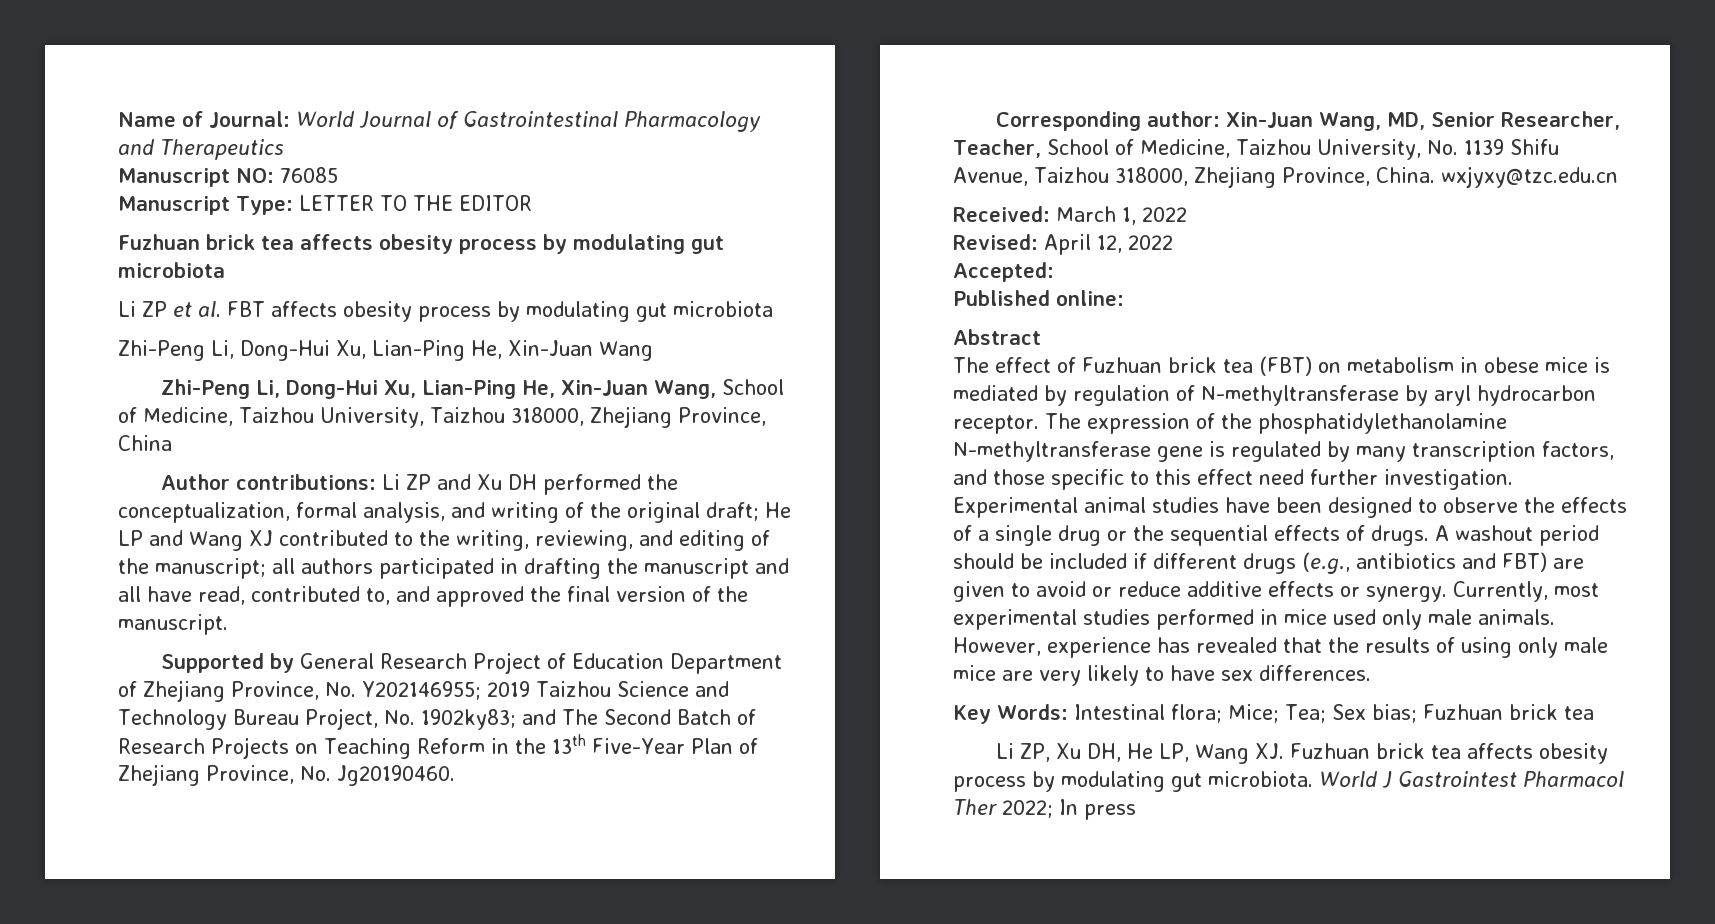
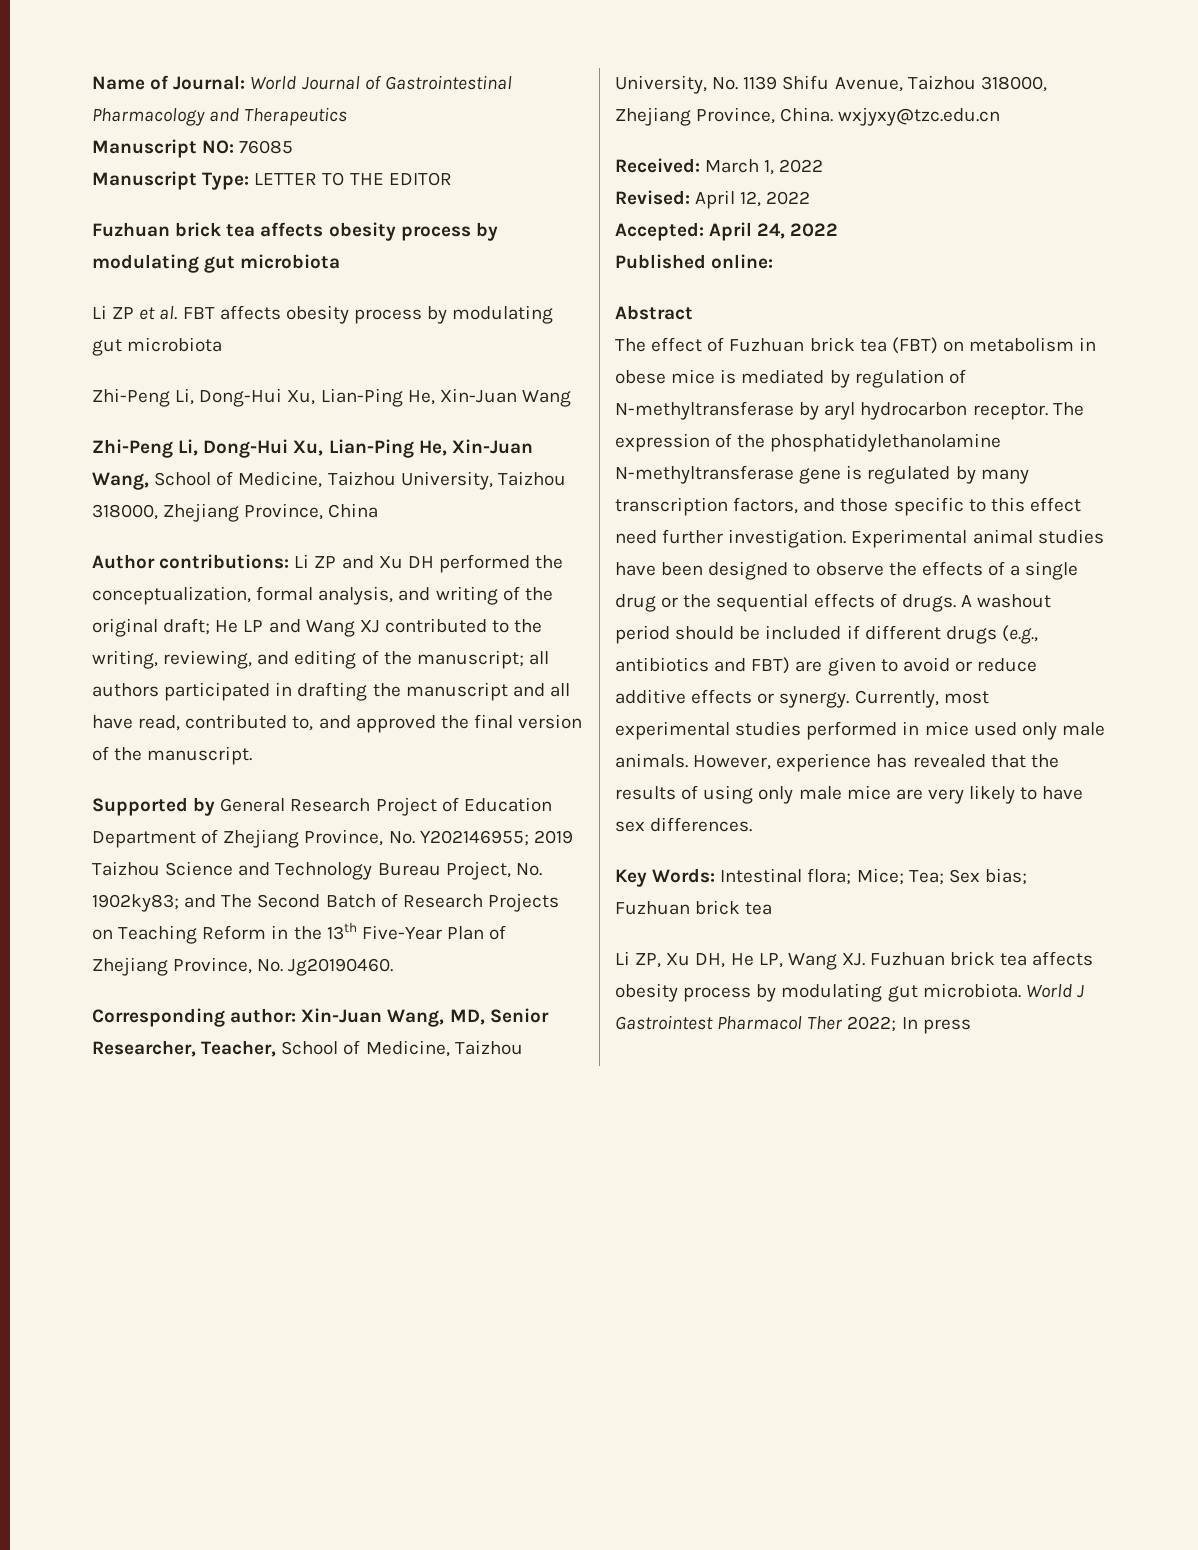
- Accepted:
+ Accepted: April 24, 2022

